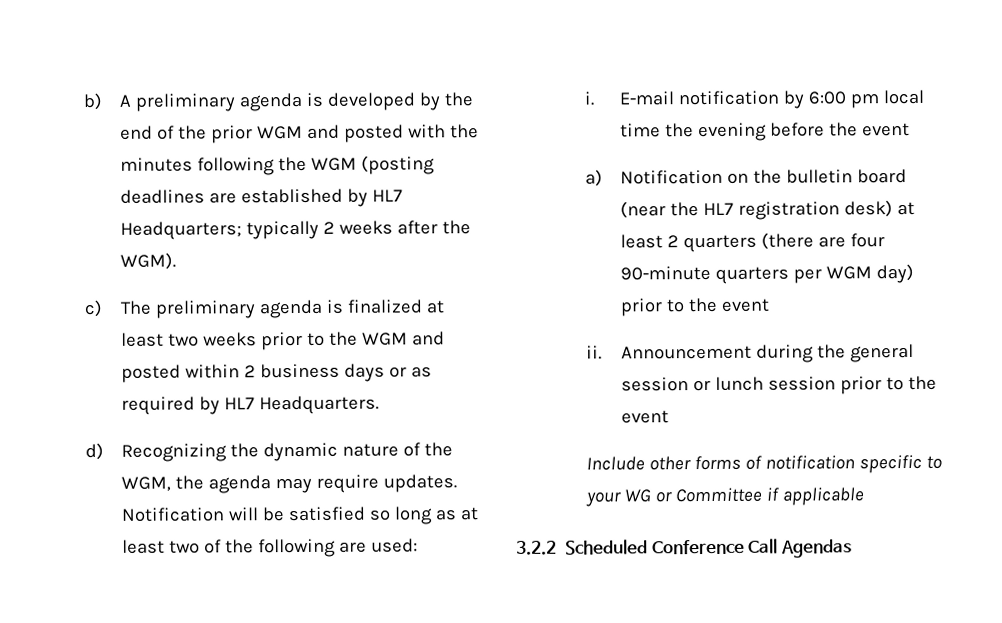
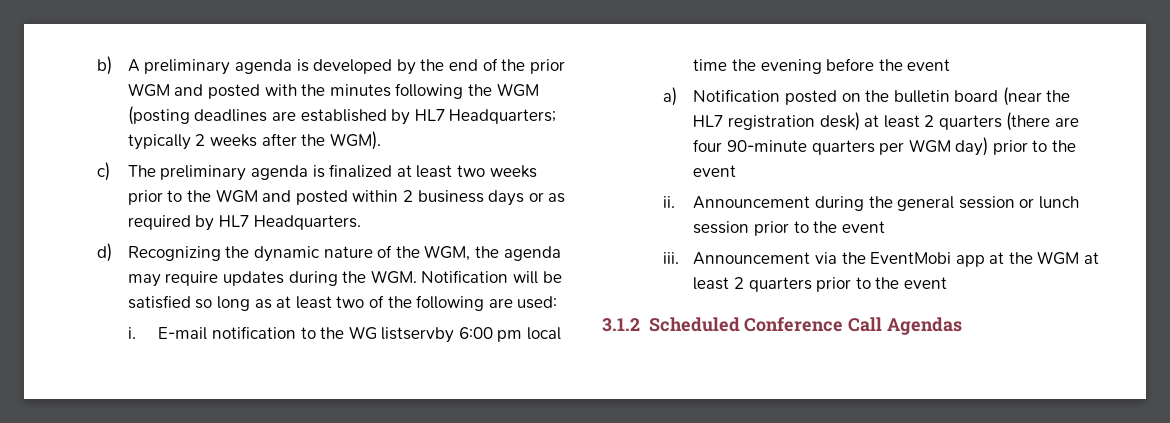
- d) Recognizing the dynamic nature of the WGM, the agenda may require updates. Notification will be satisfied so long as at least two of the following are used:
+ d) Recognizing the dynamic nature of the WGM, the agenda may require updates during the WGM. Notification will be satisfied so long as at least two of the following are used:
- E-mail notification by 6:00 pm local time the evening before the event
+ E-mail notification to the WG listservby 6:00 pm local time the evening before the event
- a) Notification on the bulletin board (near the HL7 registration desk) at least 2 quarters (there are four 90-minute quarters per WGM day) prior to the event
+ a) Notification posted on the bulletin board (near the HL7 registration desk) at least 2 quarters (there are four 90-minute quarters per WGM day) prior to the event
- Include other forms of notification specific to your WG or Committee if applicable
- 3.2.2 Scheduled Conference Call Agendas
+ iii. Announcement via the EventMobi app at the WGM at least 2 quarters prior to the event
+ 3.1.2 Scheduled Conference Call Agendas

